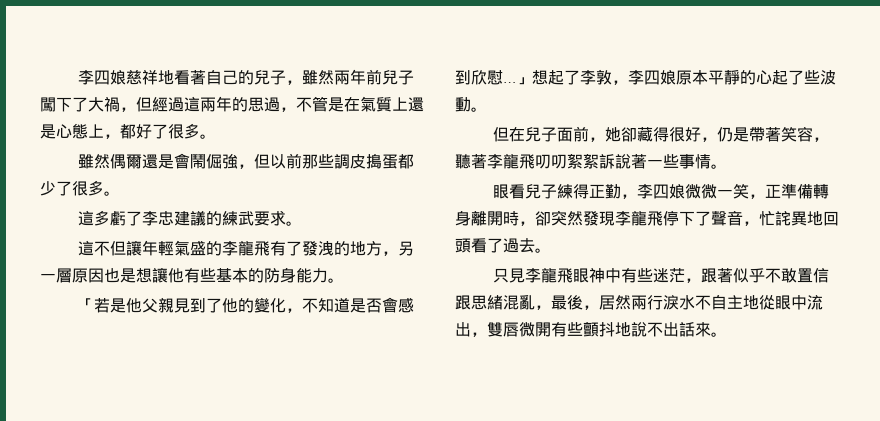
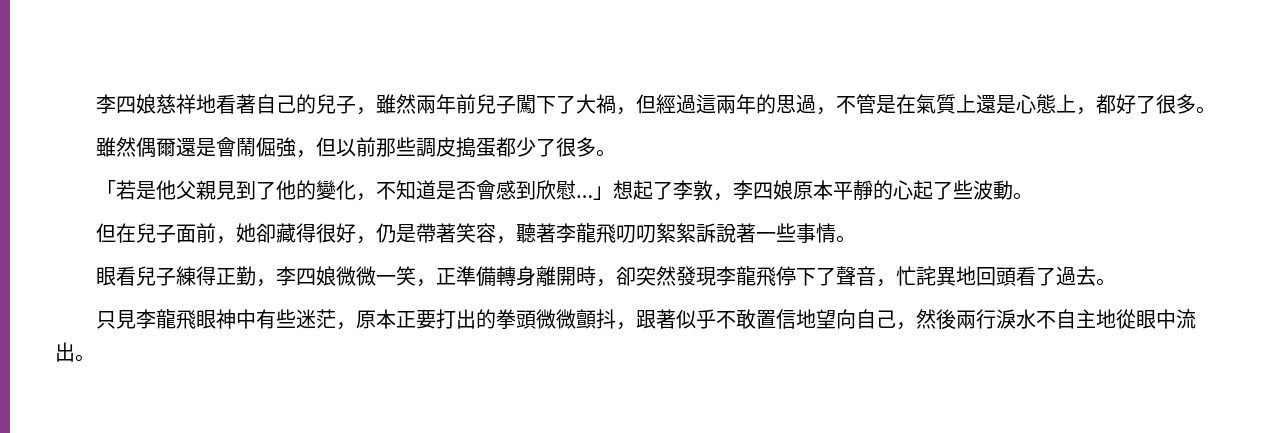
- 這多虧了李忠建議的練武要求。
- 這不但讓年輕氣盛的李龍飛有了發洩的地方，另一層原因也是想讓他有些基本的防身能力。
- 只見李龍飛眼神中有些迷茫，跟著似乎不敢置信跟思緒混亂，最後，居然兩行淚水不自主地從眼中流出，雙唇微開有些顫抖地說不出話來。
+ 只見李龍飛眼神中有些迷茫，原本正要打出的拳頭微微顫抖，跟著似乎不敢置信地望向自己，然後兩行淚水不自主地從眼中流出。

